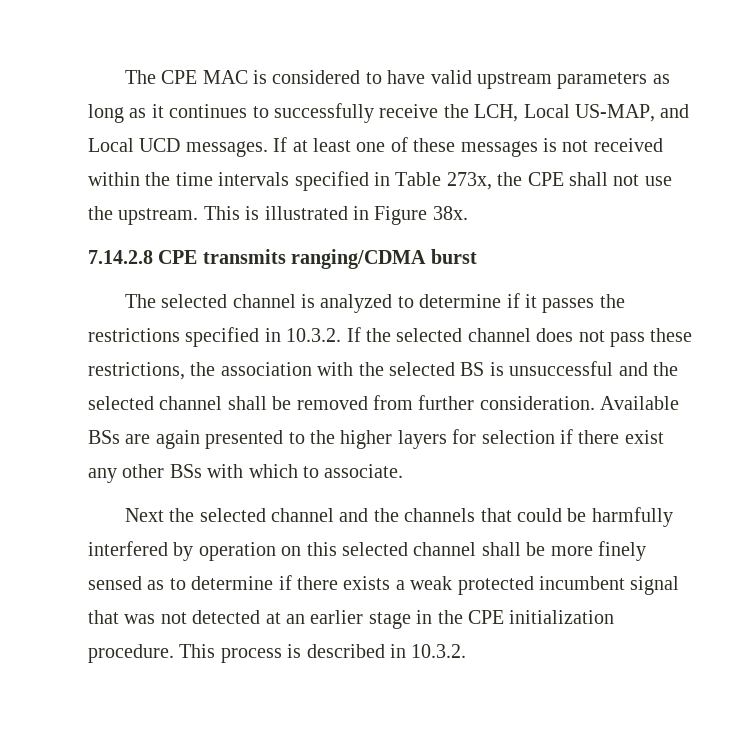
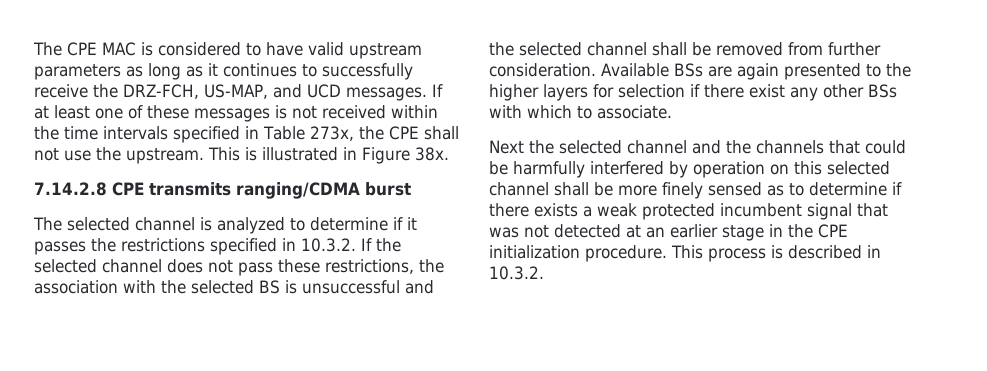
- The CPE MAC is considered to have valid upstream parameters as long as it continues to successfully receive the LCH, Local US-MAP, and Local UCD messages.
+ The CPE MAC is considered to have valid upstream parameters as long as it continues to successfully receive the DRZ-FCH, US-MAP, and UCD messages.

